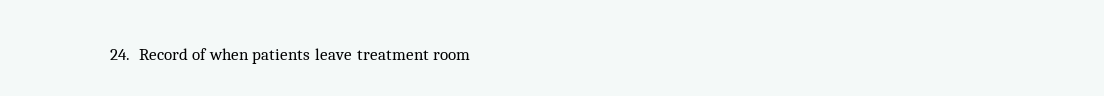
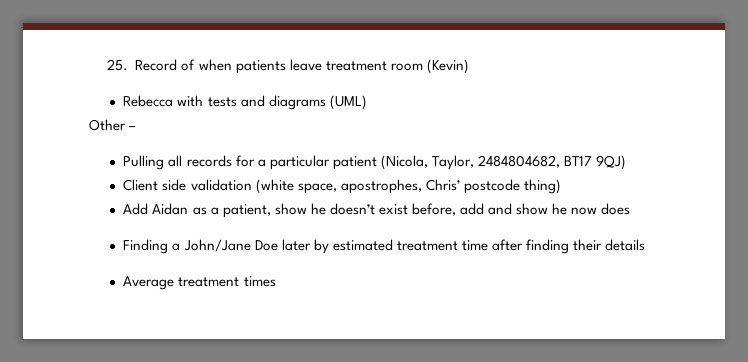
- 24. Record of when patients leave treatment room
+ 25. Record of when patients leave treatment room (Kevin)
+ Rebecca with tests and diagrams (UML)
+ Other –
+ Pulling all records for a particular patient (Nicola, Taylor, 2484804682, BT17 9QJ)
+ Client side validation (white space, apostrophes, Chris’ postcode thing)
+ Add Aidan as a patient, show he doesn’t exist before, add and show he now does
+ Finding a John/Jane Doe later by estimated treatment time after finding their details
+ Average treatment times

